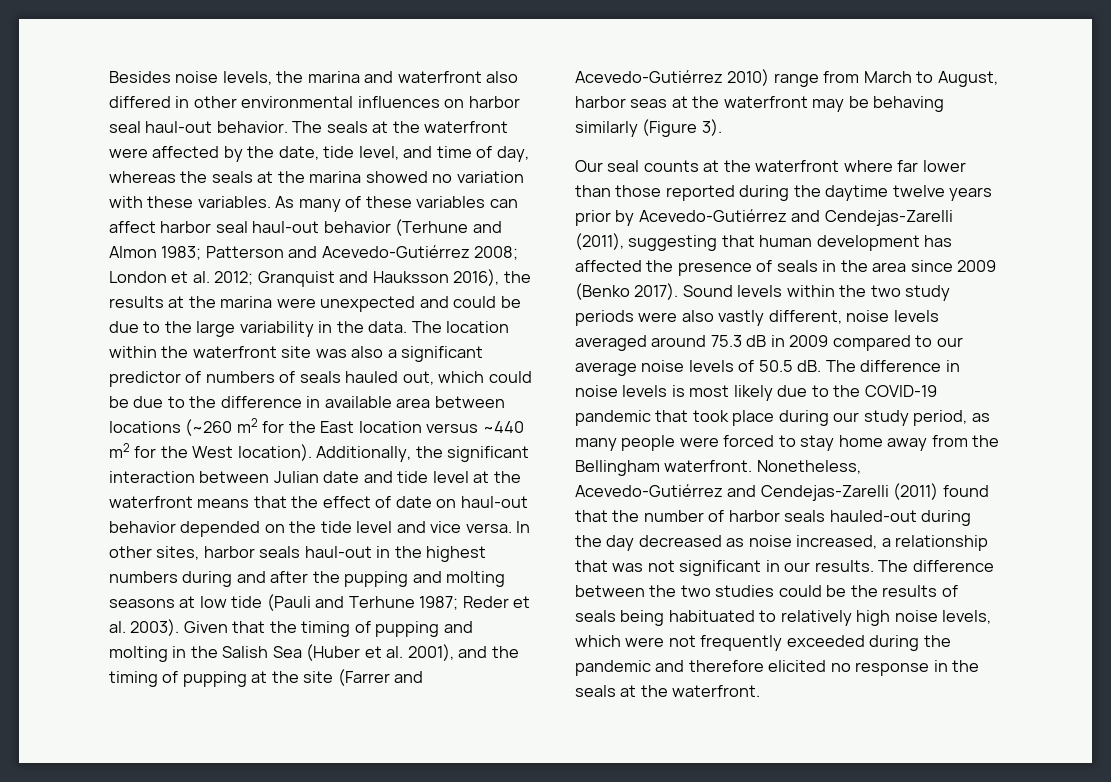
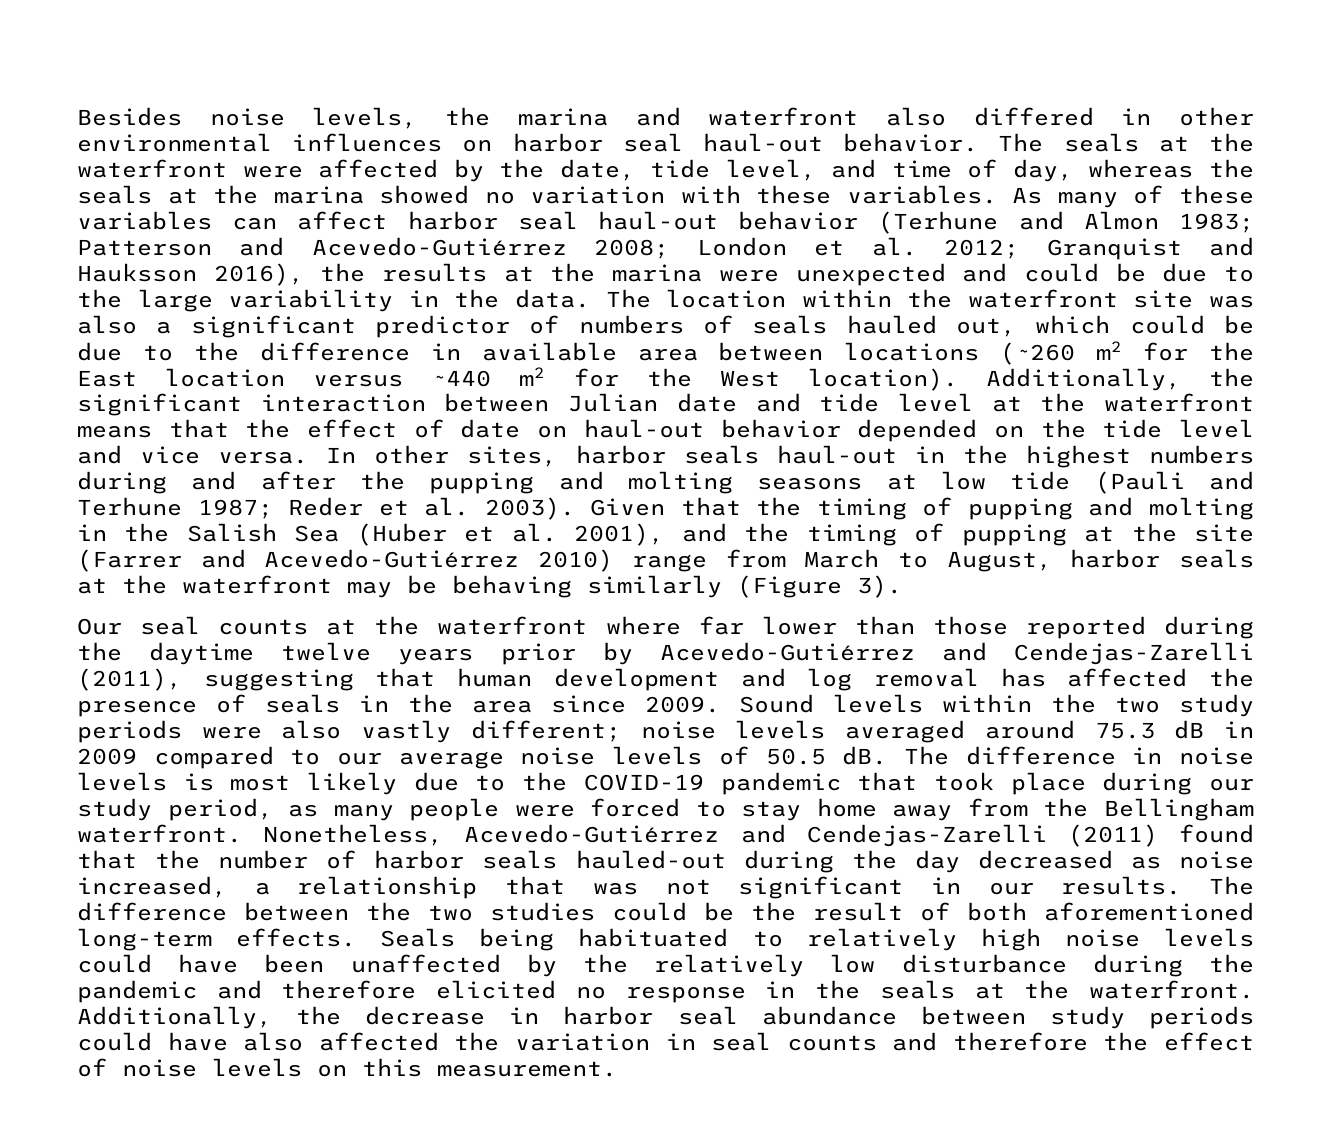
- Given that the timing of pupping and molting in the Salish Sea (Huber et al. 2001), and the timing of pupping at the site (Farrer and Acevedo-Gutiérrez 2010) range from March to August, harbor seas at the waterfront may be behaving similarly (Figure 3).
+ Given that the timing of pupping and molting in the Salish Sea (Huber et al. 2001), and the timing of pupping at the site (Farrer and Acevedo-Gutiérrez 2010) range from March to August, harbor seals at the waterfront may be behaving similarly (Figure 3).
- Our seal counts at the waterfront where far lower than those reported during the daytime twelve years prior by Acevedo-Gutiérrez and Cendejas-Zarelli (2011), suggesting that human development has affected the presence of seals in the area since 2009 (Benko 2017).
+ Our seal counts at the waterfront where far lower than those reported during the daytime twelve years prior by Acevedo-Gutiérrez and Cendejas-Zarelli (2011), suggesting that human development and log removal has affected the presence of seals in the area since 2009.
- Sound levels within the two study periods were also vastly different, noise levels averaged around 75.3 dB in 2009 compared to our average noise levels of 50.5 dB.
+ Sound levels within the two study periods were also vastly different; noise levels averaged around 75.3 dB in 2009 compared to our average noise levels of 50.5 dB.
- The difference between the two studies could be the results of seals being habituated to relatively high noise levels, which were not frequently exceeded during the pandemic and therefore elicited no response in the seals at the waterfront.
+ The difference between the two studies could be the result of both aforementioned long-term effects. Seals being habituated to relatively high noise levels could have been unaffected by the relatively low disturbance during the pandemic and therefore elicited no response in the seals at the waterfront.
+ Additionally, the decrease in harbor seal abundance between study periods could have also affected the variation in seal counts and therefore the effect of noise levels on this measurement.

